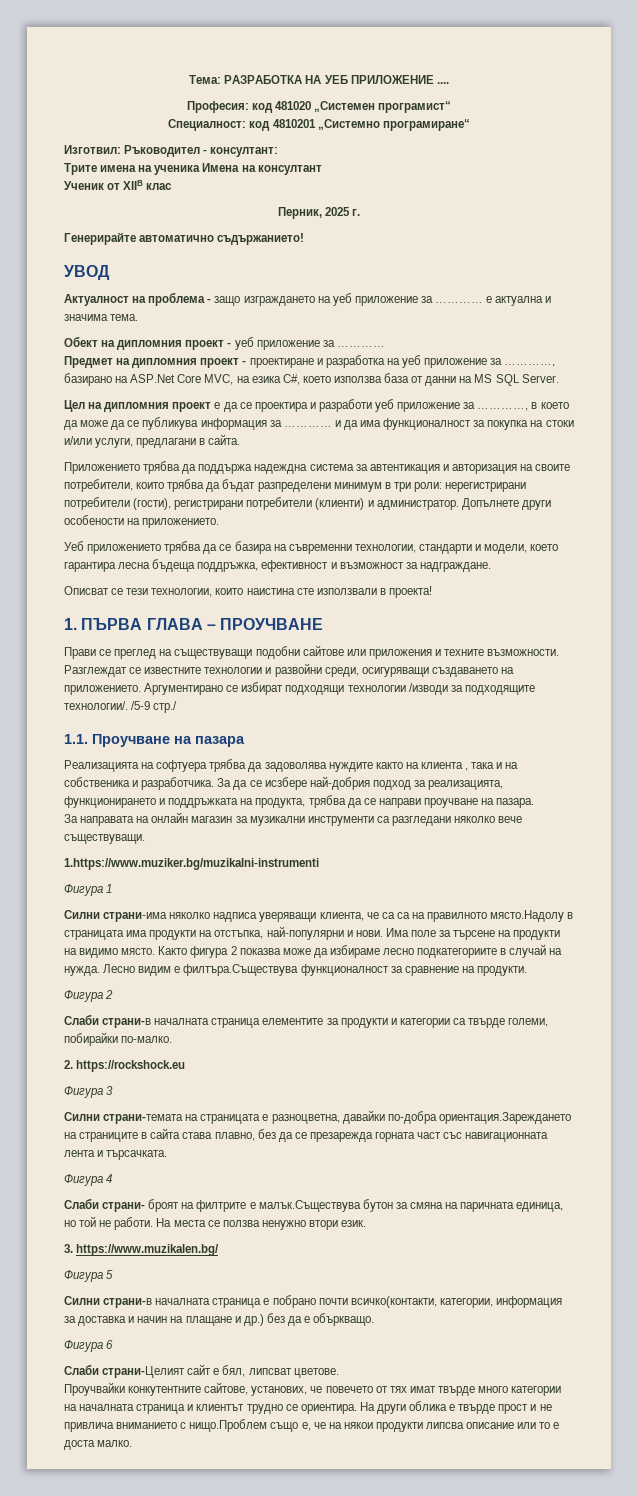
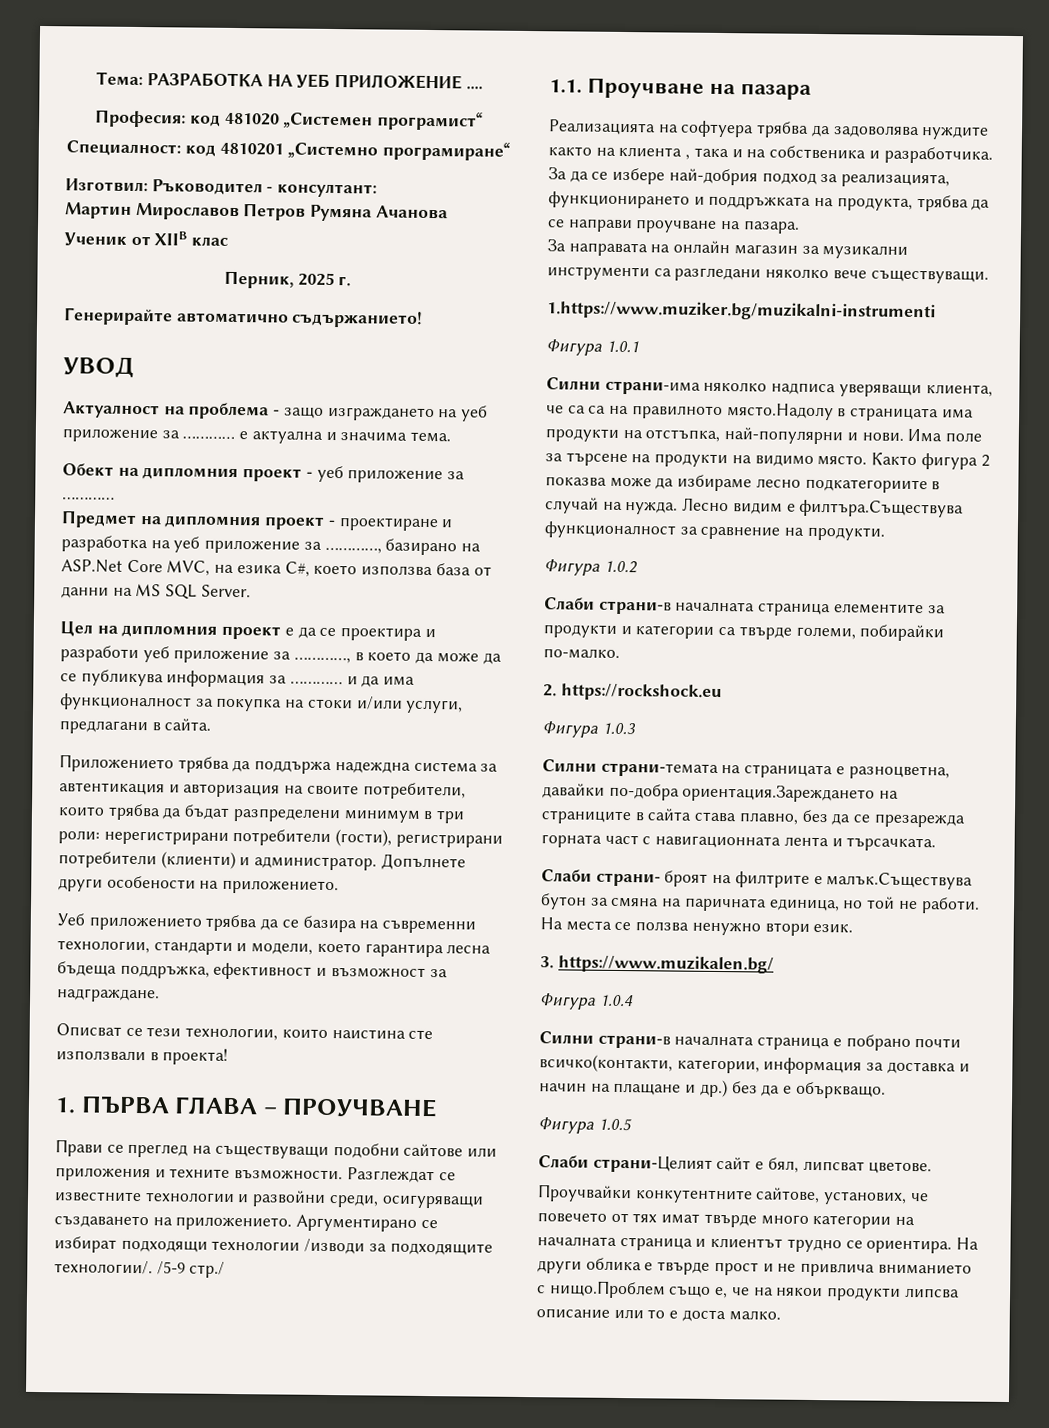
- Трите имена на ученика Имена на консултант
+ Мартин Мирославов Петров Румяна Ачанова
- За да се исзбере най-добрия подход за реализацията, функционирането и поддръжката на продукта, трябва да се направи проучване на пазара.
+ За да се избере най-добрия подход за реализацията, функционирането и поддръжката на продукта, трябва да се направи проучване на пазара.
- Фигура 1
+ Фигура 1.0.1
- Фигура 2
+ Фигура 1.0.2
- Фигура 3
+ Фигура 1.0.3
- Силни страни-темата на страницата е разноцветна, давайки по-добра ориентация.Зареждането на страниците в сайта става плавно, без да се презарежда горната част със навигационната лента и търсачката.
+ Силни страни-темата на страницата е разноцветна, давайки по-добра ориентация.Зареждането на страниците в сайта става плавно, без да се презарежда горната част с навигационната лента и търсачката.
- Фигура 4
- Фигура 5
+ Фигура 1.0.4
- Фигура 6
+ Фигура 1.0.5

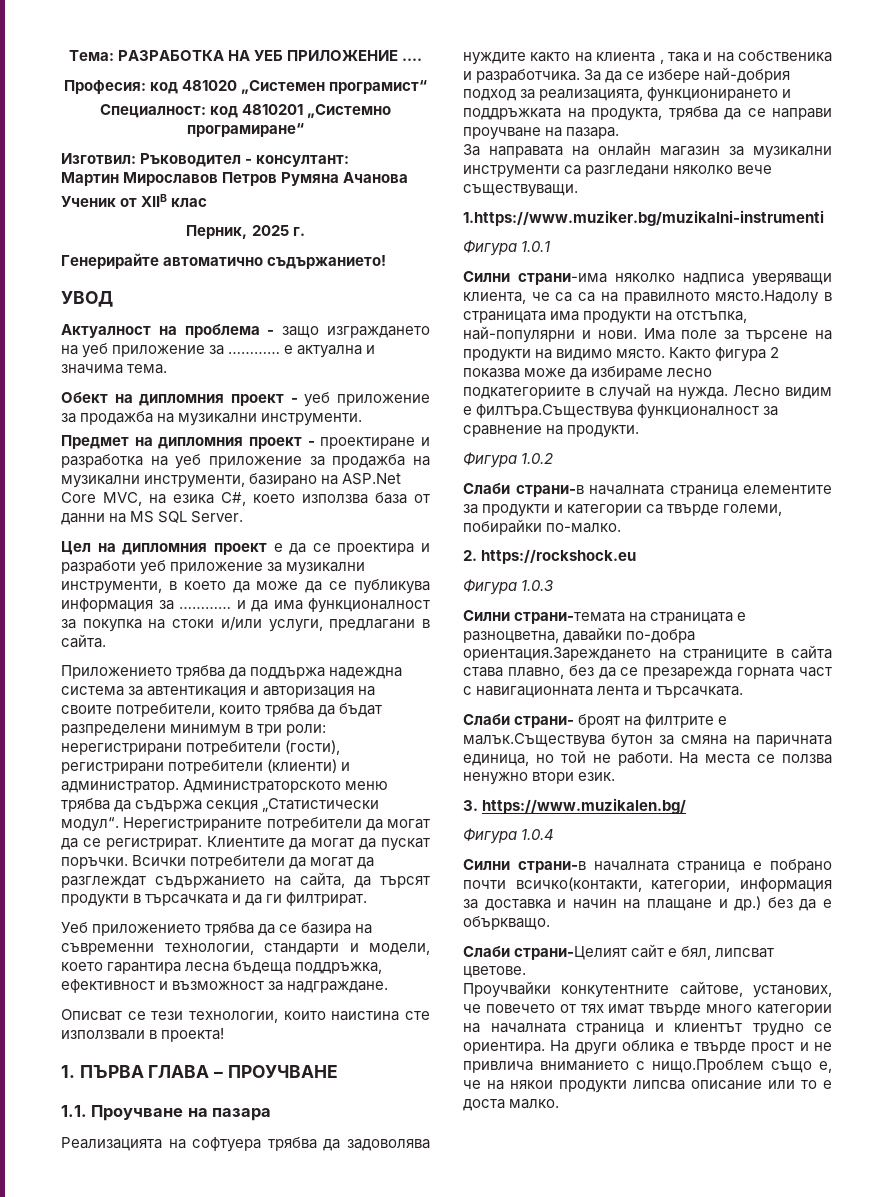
- Обект на дипломния проект - уеб приложение за …………
+ Обект на дипломния проект - уеб приложение за продажба на музикални инструменти.
- Предмет на дипломния проект - проектиране и разработка на уеб приложение за …………, базирано на ASP.Net Core MVC, на езика C#, което използва база от данни на MS SQL Server.
+ Предмет на дипломния проект - проектиране и разработка на уеб приложение за продажба на музикални инструменти, базирано на ASP.Net Core MVC, на езика C#, което използва база от данни на MS SQL Server.
- Цел на дипломния проект е да се проектира и разработи уеб приложение за …………, в което да може да се публикува информация за ………… и да има функционалност за покупка на стоки и/или услуги, предлагани в сайта.
+ Цел на дипломния проект е да се проектира и разработи уеб приложение за музикални инструменти, в което да може да се публикува информация за ………… и да има функционалност за покупка на стоки и/или услуги, предлагани в сайта.
- Допълнете други особености на приложението.
+ Администраторското меню трябва да съдържа секция „Статистически модул“. Нерегистрираните потребители да могат да се регистрират. Клиентите да могат да пускат поръчки. Всички потребители да могат да разглеждат съдържанието на сайта, да търсят продукти в търсачката и да ги филтрират.
- Прави се преглед на съществуващи подобни сайтове или приложения и техните възможности. Разглеждат се известните технологии и развойни среди, осигуряващи създаването на приложението. Аргументирано се избират подходящи технологии /изводи за подходящите технологии/. /5-9 стр./
- Фигура 1.0.5

